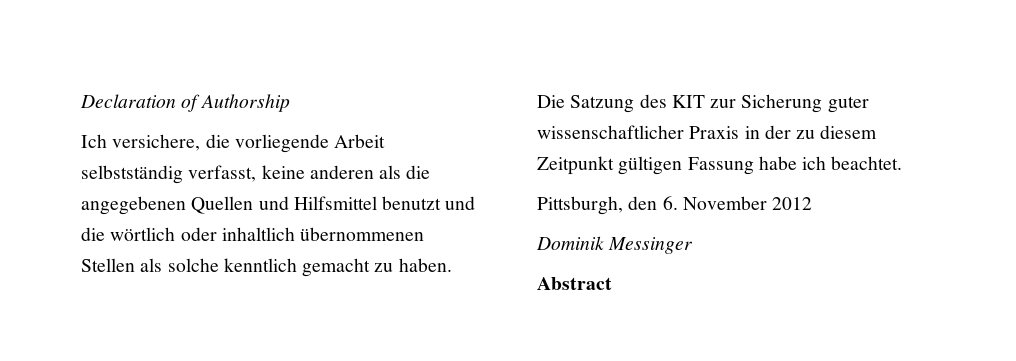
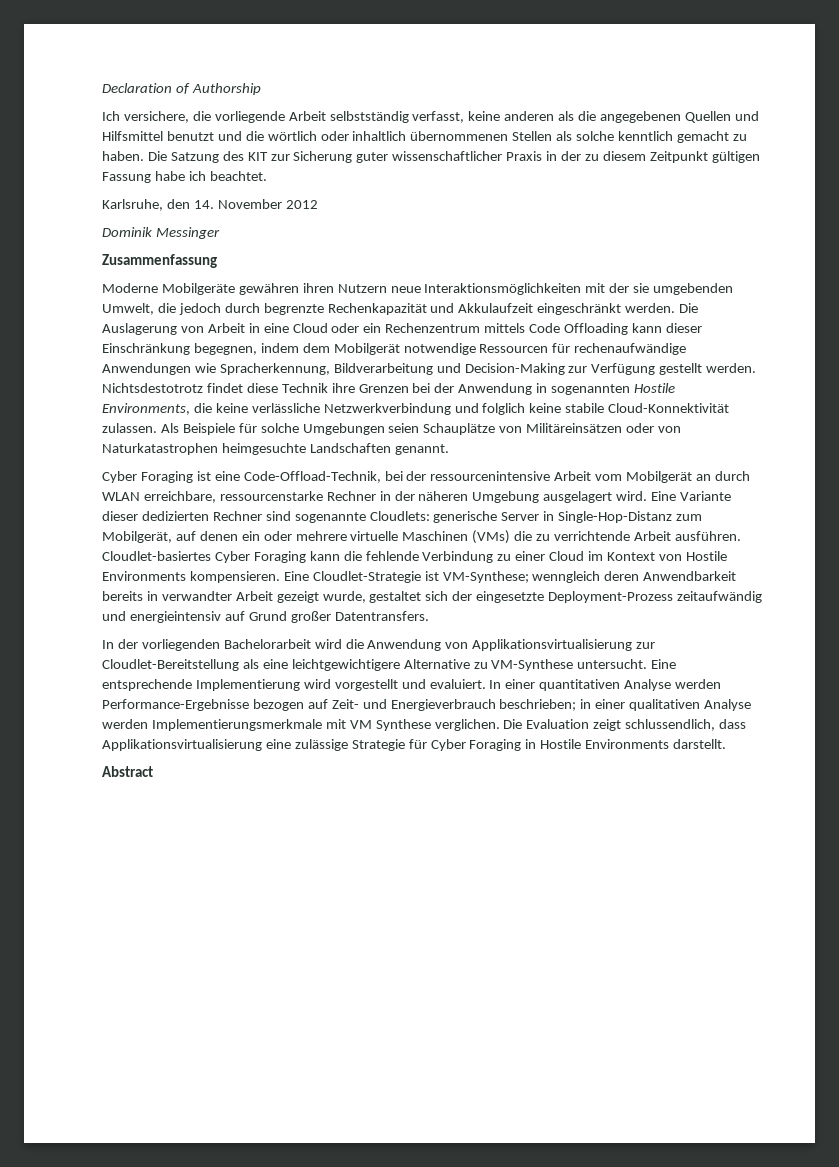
- Pittsburgh, den 6. November 2012
+ Karlsruhe, den 14. November 2012
+ Zusammenfassung
+ Moderne Mobilgeräte gewähren ihren Nutzern neue Interaktionsmöglichkeiten mit der sie umgebenden Umwelt, die jedoch durch begrenzte Rechenkapazität und Akkulaufzeit eingeschränkt werden. Die Auslagerung von Arbeit in eine Cloud oder ein Rechenzentrum mittels Code Offloading kann dieser Einschränkung begegnen, indem dem Mobilgerät notwendige Ressourcen für rechenaufwändige Anwendungen wie Spracherkennung, Bildverarbeitung und Decision-Making zur Verfügung gestellt werden. Nichtsdestotrotz findet diese Technik ihre Grenzen bei der Anwendung in sogenannten Hostile Environments, die keine verlässliche Netzwerkverbindung und folglich keine stabile Cloud-Konnektivität zulassen. Als Beispiele für solche Umgebungen seien Schauplätze von Militäreinsätzen oder von Naturkatastrophen heimgesuchte Landschaften genannt.
+ Cyber Foraging ist eine Code-Offload-Technik, bei der ressourcenintensive Arbeit vom Mobilgerät an durch WLAN erreichbare, ressourcenstarke Rechner in der näheren Umgebung ausgelagert wird. Eine Variante dieser dedizierten Rechner sind sogenannte Cloudlets: generische Server in Single-Hop-Distanz zum Mobilgerät, auf denen ein oder mehrere virtuelle Maschinen (VMs) die zu verrichtende Arbeit ausführen. Cloudlet-basiertes Cyber Foraging kann die fehlende Verbindung zu einer Cloud im Kontext von Hostile Environments kompensieren. Eine Cloudlet-Strategie ist VM-Synthese; wenngleich deren Anwendbarkeit bereits in verwandter Arbeit gezeigt wurde, gestaltet sich der eingesetzte Deployment-Prozess zeitaufwändig und energieintensiv auf Grund großer Datentransfers.
+ In der vorliegenden Bachelorarbeit wird die Anwendung von Applikationsvirtualisierung zur Cloudlet-Bereitstellung als eine leichtgewichtigere Alternative zu VM-Synthese untersucht. Eine entsprechende Implementierung wird vorgestellt und evaluiert. In einer quantitativen Analyse werden Performance-Ergebnisse bezogen auf Zeit- und Energieverbrauch beschrieben; in einer qualitativen Analyse werden Implementierungsmerkmale mit VM Synthese verglichen. Die Evaluation zeigt schlussendlich, dass Applikationsvirtualisierung eine zulässige Strategie für Cyber Foraging in Hostile Environments darstellt.

